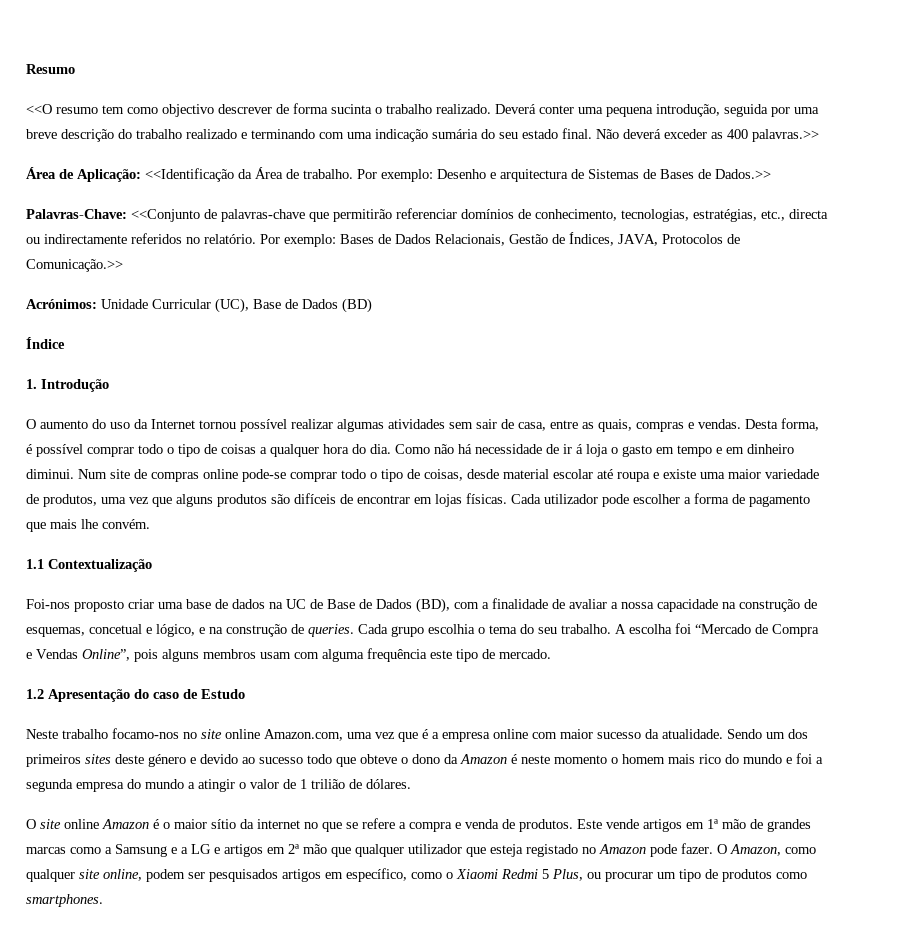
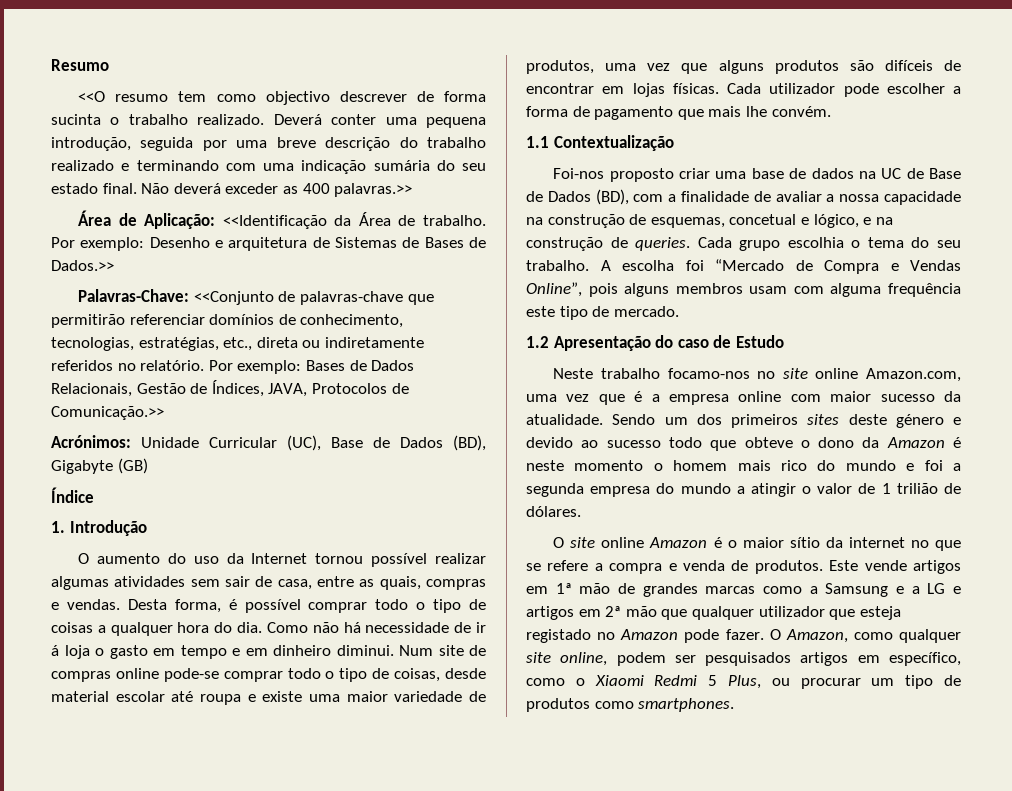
- Por exemplo: Desenho e arquitectura de Sistemas de Bases de Dados.>>
+ Por exemplo: Desenho e arquitetura de Sistemas de Bases de Dados.>>
- Palavras-Chave: <<Conjunto de palavras-chave que permitirão referenciar domínios de conhecimento, tecnologias, estratégias, etc., directa ou indirectamente referidos no relatório.
+ Palavras-Chave: <<Conjunto de palavras-chave que permitirão referenciar domínios de conhecimento, tecnologias, estratégias, etc., direta ou indiretamente referidos no relatório.
- Acrónimos: Unidade Curricular (UC), Base de Dados (BD)
+ Acrónimos: Unidade Curricular (UC), Base de Dados (BD), Gigabyte (GB)

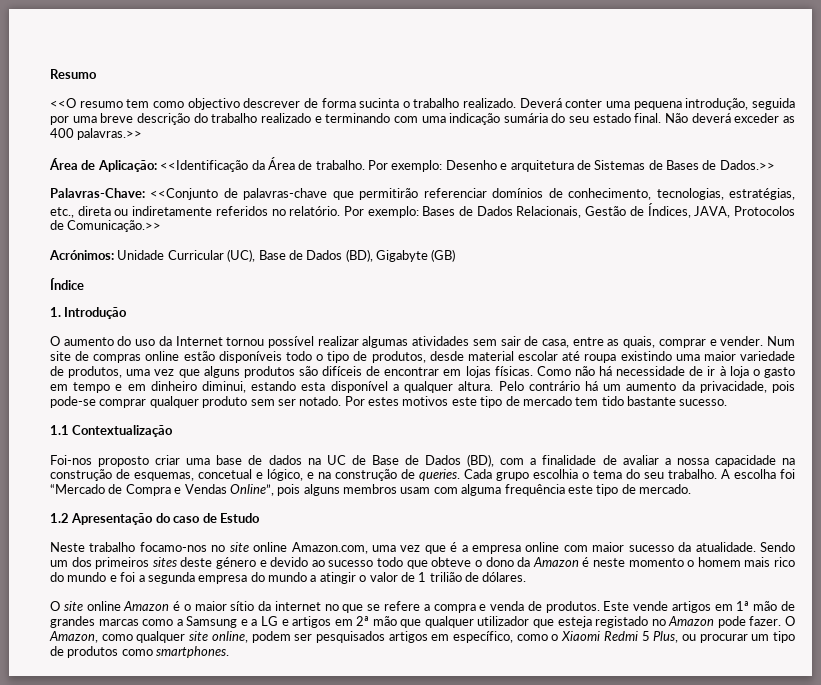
- O aumento do uso da Internet tornou possível realizar algumas atividades sem sair de casa, entre as quais, compras e vendas. Desta forma, é possível comprar todo o tipo de coisas a qualquer hora do dia. Como não há necessidade de ir á loja o gasto em tempo e em dinheiro diminui.
+ O aumento do uso da Internet tornou possível realizar algumas atividades sem sair de casa, entre as quais, comprar e vender.
- Num site de compras online pode-se comprar todo o tipo de coisas, desde material escolar até roupa e existe uma maior variedade de produtos, uma vez que alguns produtos são difíceis de encontrar em lojas físicas.
+ Num site de compras online estão disponíveis todo o tipo de produtos, desde material escolar até roupa existindo uma maior variedade de produtos, uma vez que alguns produtos são difíceis de encontrar em lojas físicas.
- Cada utilizador pode escolher a forma de pagamento que mais lhe convém.
+ Como não há necessidade de ir à loja o gasto em tempo e em dinheiro diminui, estando esta disponível a qualquer altura. Pelo contrário há um aumento da privacidade, pois pode-se comprar qualquer produto sem ser notado. Por estes motivos este tipo de mercado tem tido bastante sucesso.

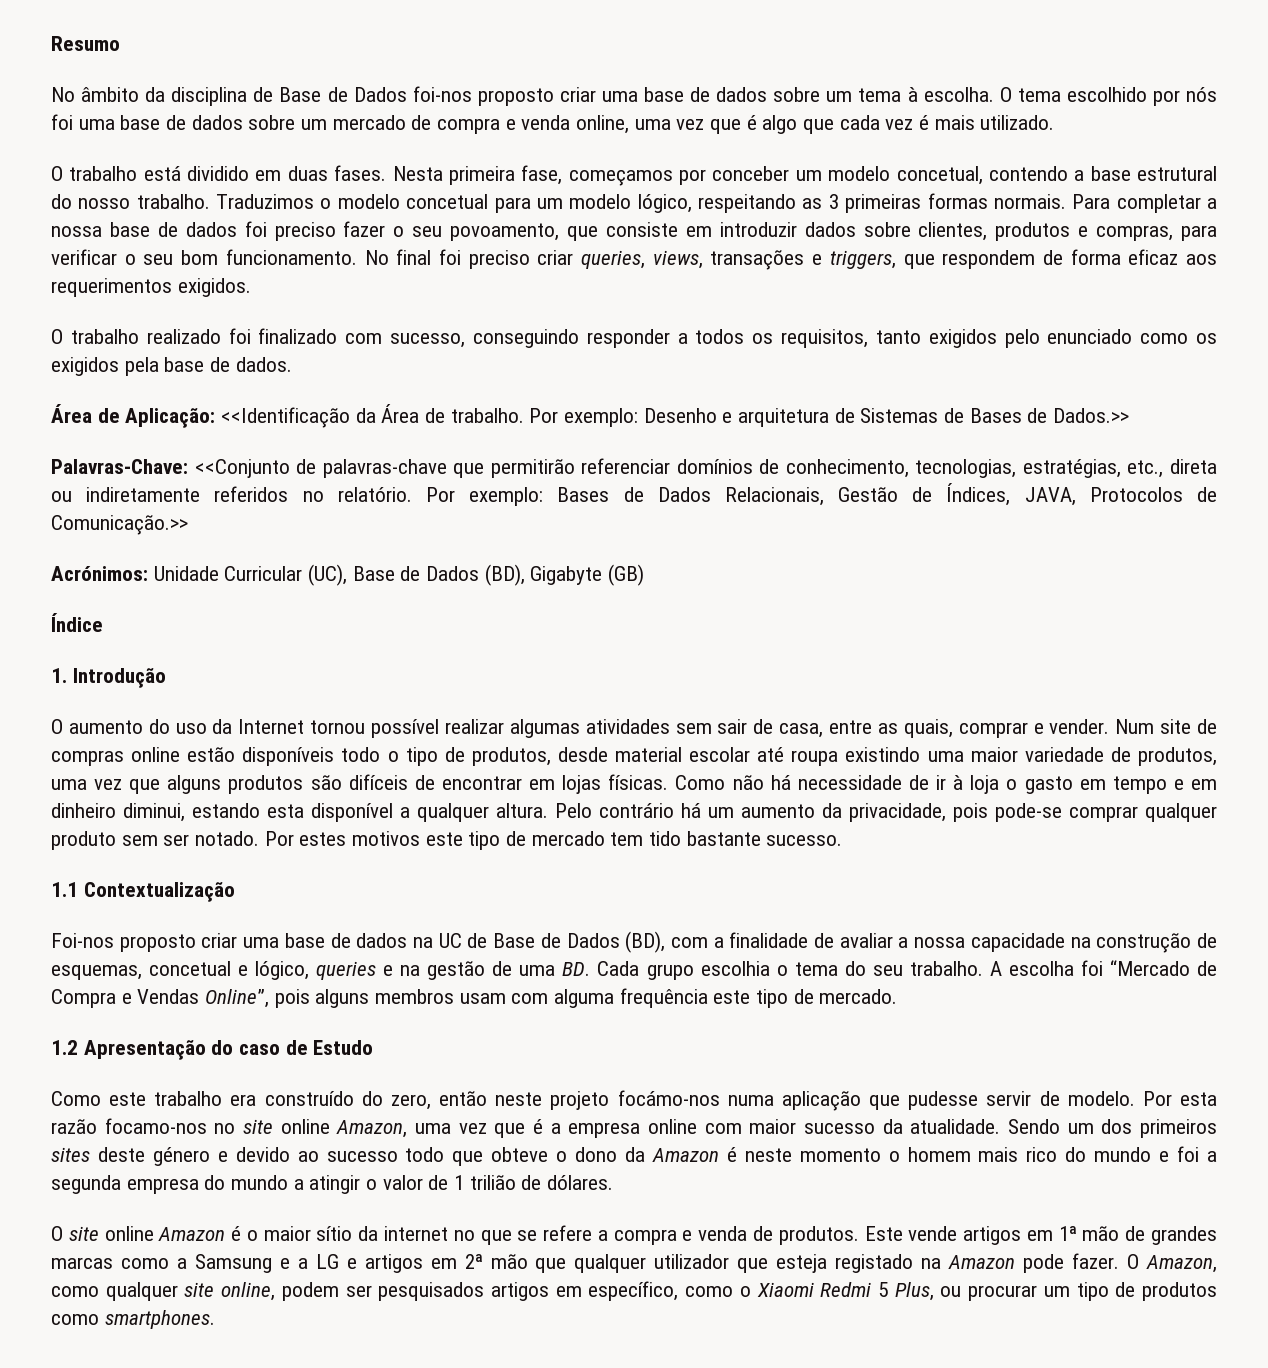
- <<O resumo tem como objectivo descrever de forma sucinta o trabalho realizado. Deverá conter uma pequena introdução, seguida por uma breve descrição do trabalho realizado e terminando com uma indicação sumária do seu estado final. Não deverá exceder as 400 palavras.>>
+ No âmbito da disciplina de Base de Dados foi-nos proposto criar uma base de dados sobre um tema à escolha. O tema escolhido por nós foi uma base de dados sobre um mercado de compra e venda online, uma vez que é algo que cada vez é mais utilizado.
+ O trabalho está dividido em duas fases. Nesta primeira fase, começamos por conceber um modelo concetual, contendo a base estrutural do nosso trabalho. Traduzimos o modelo concetual para um modelo lógico, respeitando as 3 primeiras formas normais. Para completar a nossa base de dados foi preciso fazer o seu povoamento, que consiste em introduzir dados sobre clientes, produtos e compras, para verificar o seu bom funcionamento. No final foi preciso criar queries, views, transações e triggers, que respondem de forma eficaz aos requerimentos exigidos.
+ O trabalho realizado foi finalizado com sucesso, conseguindo responder a todos os requisitos, tanto exigidos pelo enunciado como os exigidos pela base de dados.
- Foi-nos proposto criar uma base de dados na UC de Base de Dados (BD), com a finalidade de avaliar a nossa capacidade na construção de esquemas, concetual e lógico, e na construção de queries. Cada grupo escolhia o tema do seu trabalho.
+ Foi-nos proposto criar uma base de dados na UC de Base de Dados (BD), com a finalidade de avaliar a nossa capacidade na construção de esquemas, concetual e lógico, queries e na gestão de uma BD. Cada grupo escolhia o tema do seu trabalho.
- Neste trabalho focamo-nos no site online Amazon.com, uma vez que é a empresa online com maior sucesso da atualidade.
+ Como este trabalho era construído do zero, então neste projeto focámo-nos numa aplicação que pudesse servir de modelo. Por esta razão focamo-nos no site online Amazon, uma vez que é a empresa online com maior sucesso da atualidade.
- Este vende artigos em 1ª mão de grandes marcas como a Samsung e a LG e artigos em 2ª mão que qualquer utilizador que esteja registado no Amazon pode fazer.
+ Este vende artigos em 1ª mão de grandes marcas como a Samsung e a LG e artigos em 2ª mão que qualquer utilizador que esteja registado na Amazon pode fazer.

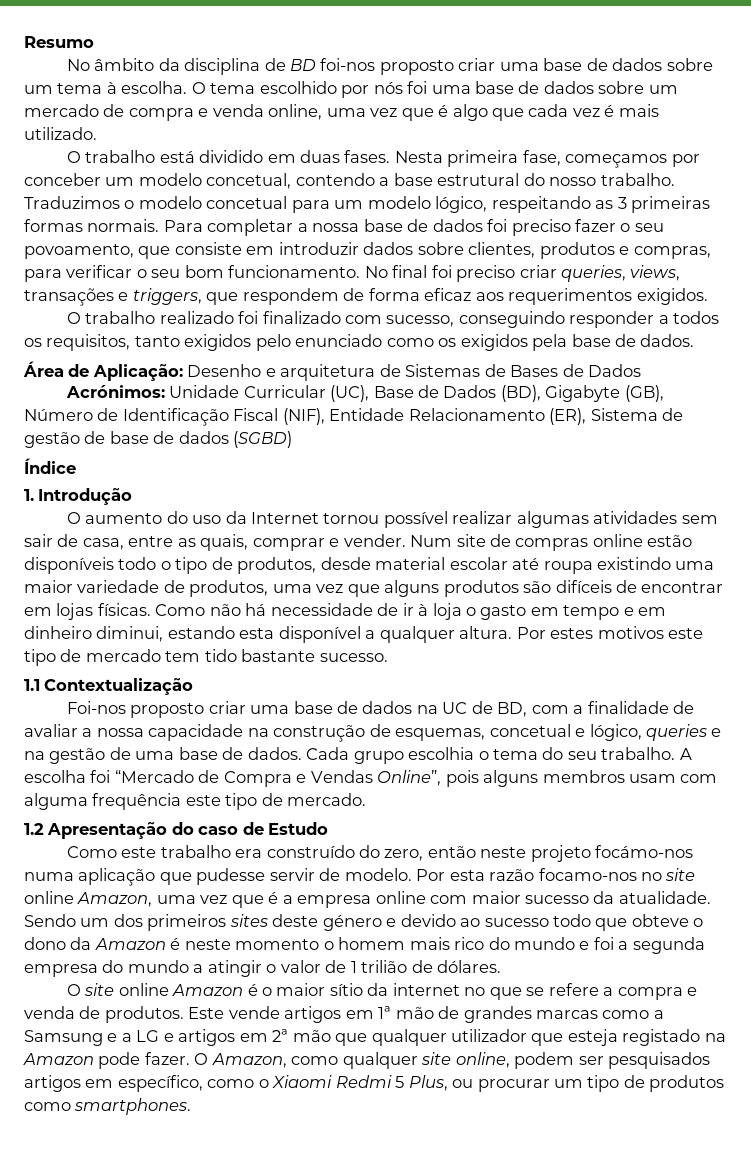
- No âmbito da disciplina de Base de Dados foi-nos proposto criar uma base de dados sobre um tema à escolha.
+ No âmbito da disciplina de BD foi-nos proposto criar uma base de dados sobre um tema à escolha.
- Área de Aplicação: <<Identificação da Área de trabalho. Por exemplo: Desenho e arquitetura de Sistemas de Bases de Dados.>>
- Palavras-Chave: <<Conjunto de palavras-chave que permitirão referenciar domínios de conhecimento, tecnologias, estratégias, etc., direta ou indiretamente referidos no relatório. Por exemplo: Bases de Dados Relacionais, Gestão de Índices, JAVA, Protocolos de Comunicação.>>
+ Área de Aplicação: Desenho e arquitetura de Sistemas de Bases de Dados
- Acrónimos: Unidade Curricular (UC), Base de Dados (BD), Gigabyte (GB)
+ Acrónimos: Unidade Curricular (UC), Base de Dados (BD), Gigabyte (GB), Número de Identificação Fiscal (NIF), Entidade Relacionamento (ER), Sistema de gestão de base de dados (SGBD)
- Pelo contrário há um aumento da privacidade, pois pode-se comprar qualquer produto sem ser notado.
- Foi-nos proposto criar uma base de dados na UC de Base de Dados (BD), com a finalidade de avaliar a nossa capacidade na construção de esquemas, concetual e lógico, queries e na gestão de uma BD. Cada grupo escolhia o tema do seu trabalho.
+ Foi-nos proposto criar uma base de dados na UC de BD, com a finalidade de avaliar a nossa capacidade na construção de esquemas, concetual e lógico, queries e na gestão de uma base de dados. Cada grupo escolhia o tema do seu trabalho.

